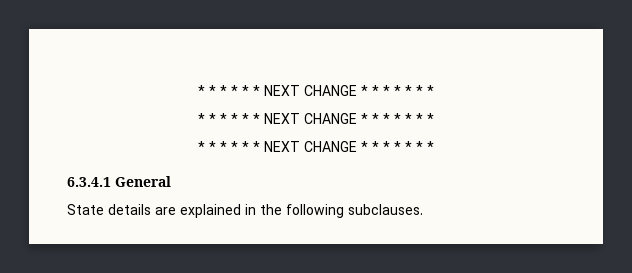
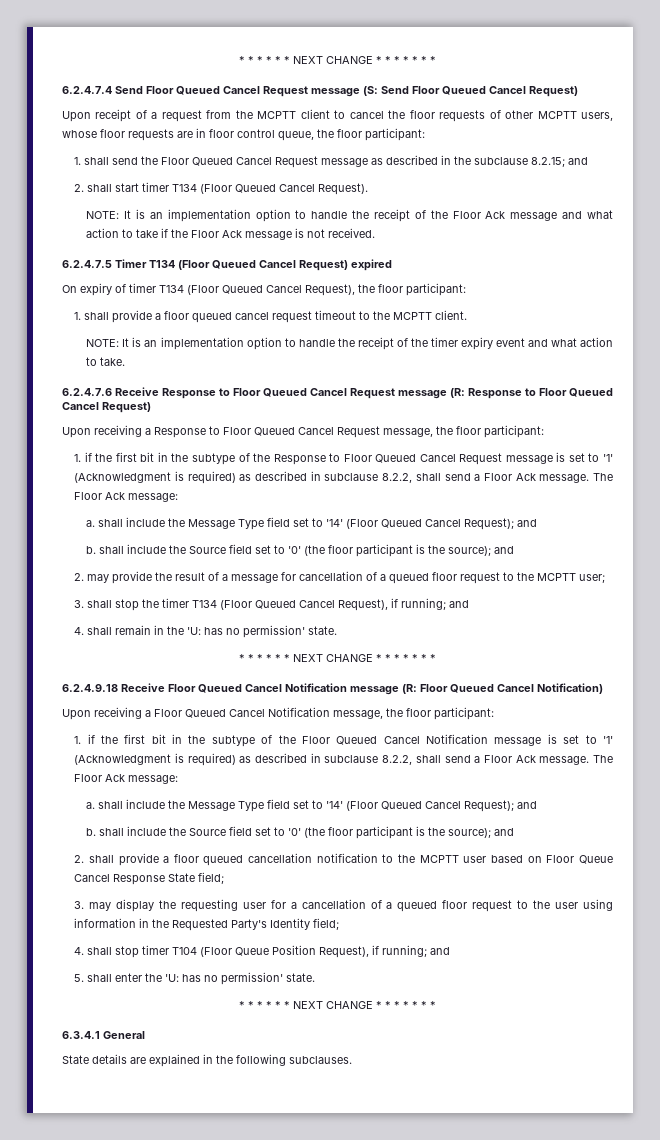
+ 6.2.4.7.4 Send Floor Queued Cancel Request message (S: Send Floor Queued Cancel Request)
+ Upon receipt of a request from the MCPTT client to cancel the floor requests of other MCPTT users, whose floor requests are in floor control queue, the floor participant:
+ 1. shall send the Floor Queued Cancel Request message as described in the subclause 8.2.15; and
+ 2. shall start timer T134 (Floor Queued Cancel Request).
+ NOTE: It is an implementation option to handle the receipt of the Floor Ack message and what action to take if the Floor Ack message is not received.
+ 6.2.4.7.5 Timer T134 (Floor Queued Cancel Request) expired
+ On expiry of timer T134 (Floor Queued Cancel Request), the floor participant:
+ 1. shall provide a floor queued cancel request timeout to the MCPTT client.
+ NOTE: It is an implementation option to handle the receipt of the timer expiry event and what action to take.
+ 6.2.4.7.6 Receive Response to Floor Queued Cancel Request message (R: Response to Floor Queued Cancel Request)
+ Upon receiving a Response to Floor Queued Cancel Request message, the floor participant:
+ 1. if the first bit in the subtype of the Response to Floor Queued Cancel Request message is set to '1' (Acknowledgment is required) as described in subclause 8.2.2, shall send a Floor Ack message. The Floor Ack message:
+ a. shall include the Message Type field set to '14' (Floor Queued Cancel Request); and
+ b. shall include the Source field set to '0' (the floor participant is the source); and
+ 2. may provide the result of a message for cancellation of a queued floor request to the MCPTT user;
+ 3. shall stop the timer T134 (Floor Queued Cancel Request), if running; and
+ 4. shall remain in the 'U: has no permission' state.
+ 6.2.4.9.18 Receive Floor Queued Cancel Notification message (R: Floor Queued Cancel Notification)
+ Upon receiving a Floor Queued Cancel Notification message, the floor participant:
+ 1. if the first bit in the subtype of the Floor Queued Cancel Notification message is set to '1' (Acknowledgment is required) as described in subclause 8.2.2, shall send a Floor Ack message. The Floor Ack message:
+ a. shall include the Message Type field set to '14' (Floor Queued Cancel Request); and
+ b. shall include the Source field set to '0' (the floor participant is the source); and
+ 2. shall provide a floor queued cancellation notification to the MCPTT user based on Floor Queue Cancel Response State field;
+ 3. may display the requesting user for a cancellation of a queued floor request to the user using information in the Requested Party's Identity field;
+ 4. shall stop timer T104 (Floor Queue Position Request), if running; and
+ 5. shall enter the 'U: has no permission' state.

